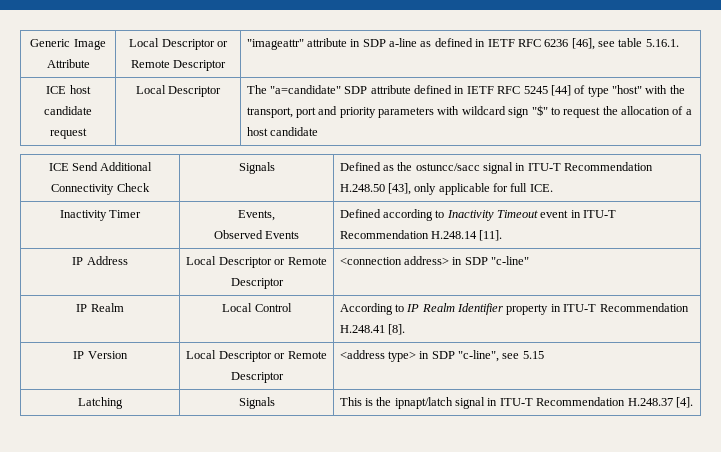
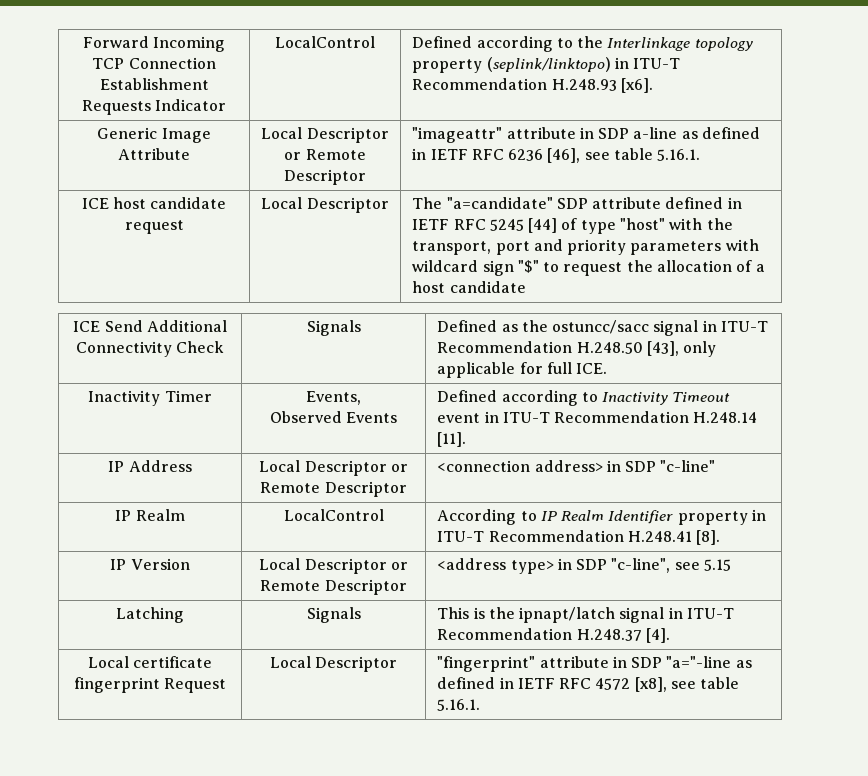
+ Forward Incoming TCP Connection Establishment Requests Indicator | LocalControl | Defined according to the Interlinkage topology property (seplink/linktopo) in ITU-T Recommendation H.248.93 [x6].
- IP Realm | Local Control | According to IP Realm Identifier property in ITU-T Recommendation H.248.41 [8].
+ IP Realm | LocalControl | According to IP Realm Identifier property in ITU-T Recommendation H.248.41 [8].
+ Local certificate fingerprint Request | Local Descriptor | "fingerprint" attribute in SDP "a="-line as defined in IETF RFC 4572 [x8], see table 5.16.1.

